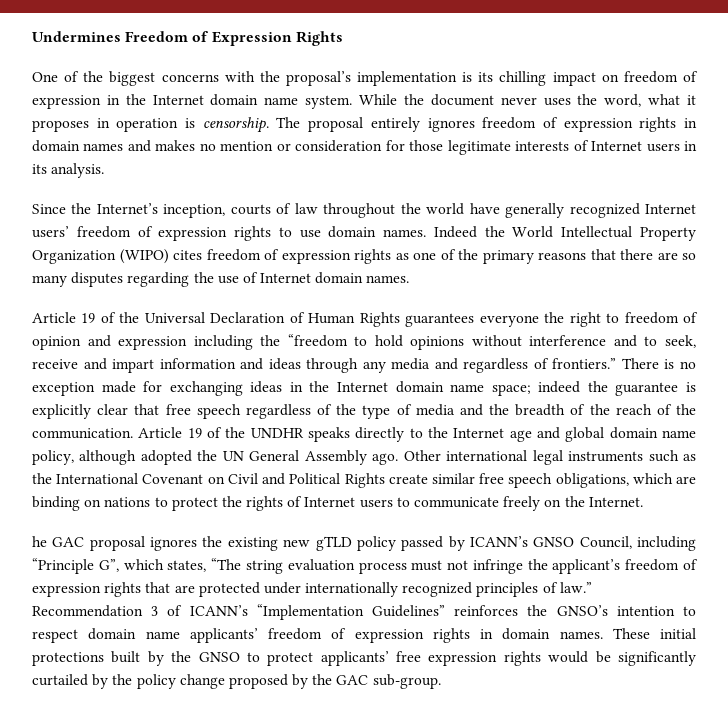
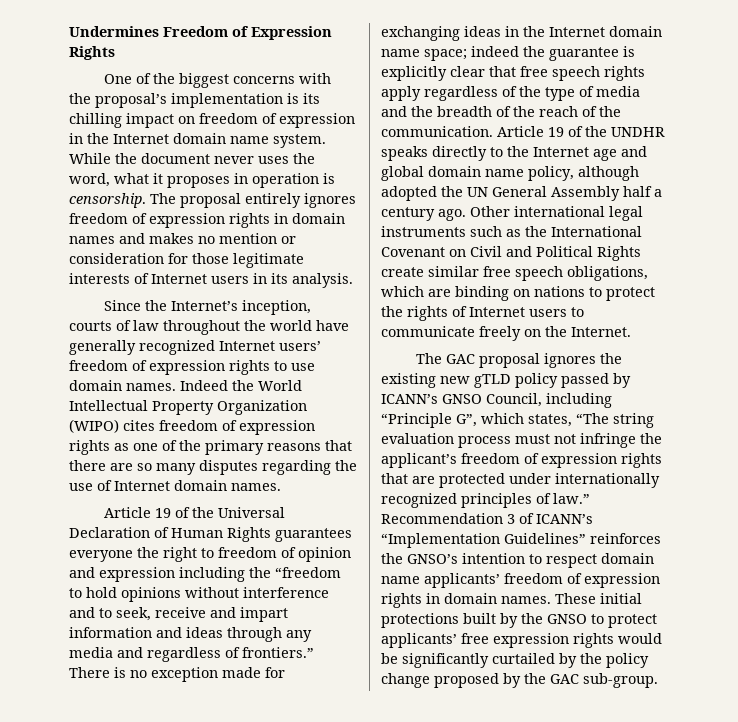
- There is no exception made for exchanging ideas in the Internet domain name space; indeed the guarantee is explicitly clear that free speech regardless of the type of media and the breadth of the reach of the communication.
+ There is no exception made for exchanging ideas in the Internet domain name space; indeed the guarantee is explicitly clear that free speech rights apply regardless of the type of media and the breadth of the reach of the communication.
- Article 19 of the UNDHR speaks directly to the Internet age and global domain name policy, although adopted the UN General Assembly ago.
+ Article 19 of the UNDHR speaks directly to the Internet age and global domain name policy, although adopted the UN General Assembly half a century ago.
- he GAC proposal ignores the existing new gTLD policy passed by ICANN’s GNSO Council, including “Principle G”, which states, “The string evaluation process must not infringe the applicant’s freedom of expression rights that are protected under internationally recognized principles of law.”
+ The GAC proposal ignores the existing new gTLD policy passed by ICANN’s GNSO Council, including “Principle G”, which states, “The string evaluation process must not infringe the applicant’s freedom of expression rights that are protected under internationally recognized principles of law.”

